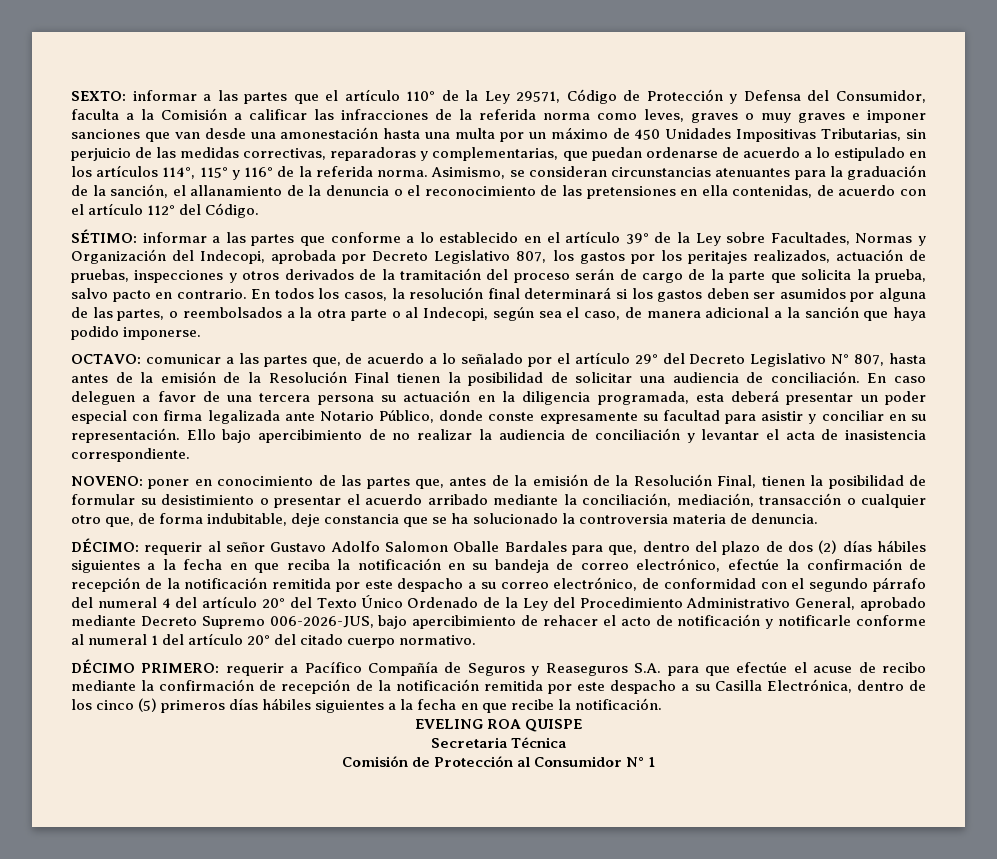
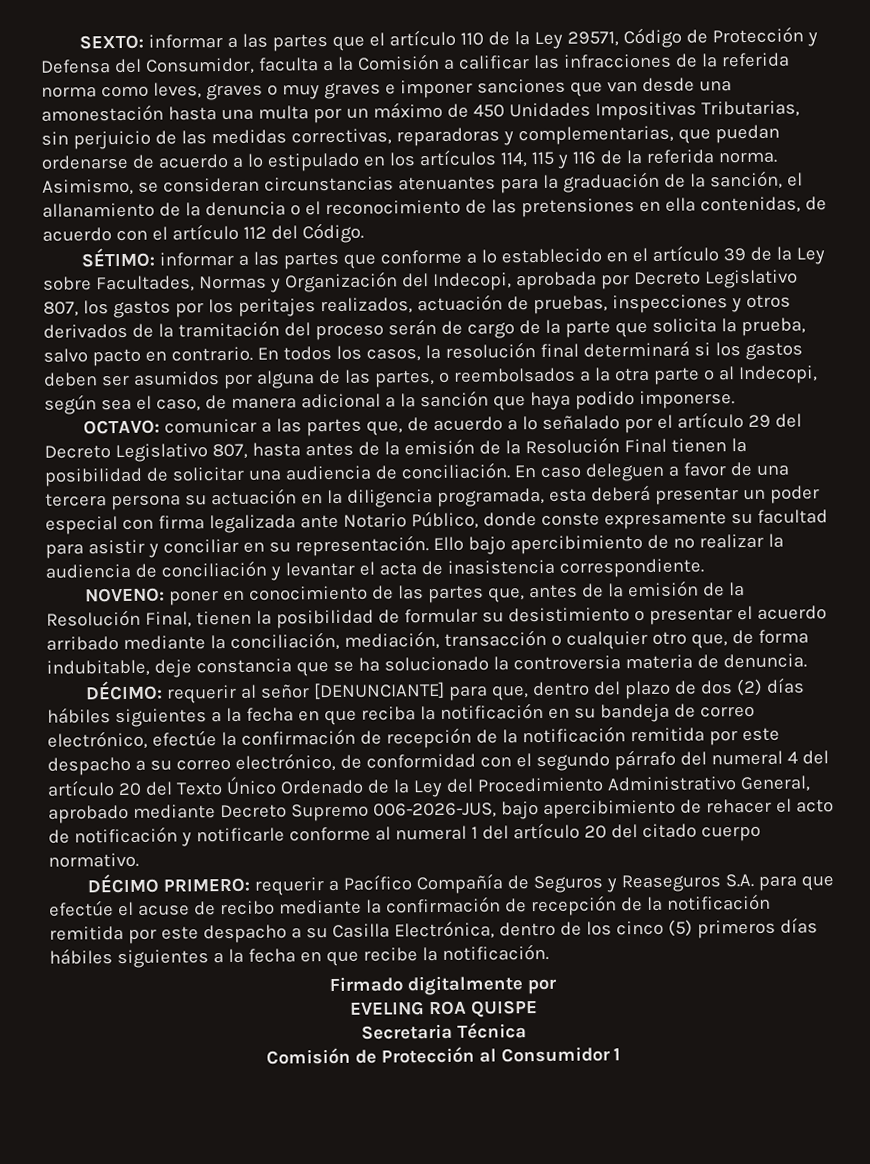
- informar a las partes que el artículo 110° de la Ley 29571, Código de Protección y Defensa del Consumidor, faculta a la Comisión a calificar las infracciones de la referida norma como leves, graves o muy graves e imponer sanciones que van desde una amonestación hasta una multa por un máximo de 450 Unidades Impositivas Tributarias, sin perjuicio de las medidas correctivas, reparadoras y complementarias, que puedan ordenarse de acuerdo a lo estipulado en los artículos 114°, 115° y 116° de la referida norma.
+ informar a las partes que el artículo 110 de la Ley 29571, Código de Protección y Defensa del Consumidor, faculta a la Comisión a calificar las infracciones de la referida norma como leves, graves o muy graves e imponer sanciones que van desde una amonestación hasta una multa por un máximo de 450 Unidades Impositivas Tributarias, sin perjuicio de las medidas correctivas, reparadoras y complementarias, que puedan ordenarse de acuerdo a lo estipulado en los artículos 114, 115 y 116 de la referida norma.
- Asimismo, se consideran circunstancias atenuantes para la graduación de la sanción, el allanamiento de la denuncia o el reconocimiento de las pretensiones en ella contenidas, de acuerdo con el artículo 112° del Código.
+ Asimismo, se consideran circunstancias atenuantes para la graduación de la sanción, el allanamiento de la denuncia o el reconocimiento de las pretensiones en ella contenidas, de acuerdo con el artículo 112 del Código.
- SÉTIMO: informar a las partes que conforme a lo establecido en el artículo 39° de la Ley sobre Facultades, Normas y Organización del Indecopi, aprobada por Decreto Legislativo 807, los gastos por los peritajes realizados, actuación de pruebas, inspecciones y otros derivados de la tramitación del proceso serán de cargo de la parte que solicita la prueba, salvo pacto en contrario.
+ SÉTIMO: informar a las partes que conforme a lo establecido en el artículo 39 de la Ley sobre Facultades, Normas y Organización del Indecopi, aprobada por Decreto Legislativo 807, los gastos por los peritajes realizados, actuación de pruebas, inspecciones y otros derivados de la tramitación del proceso serán de cargo de la parte que solicita la prueba, salvo pacto en contrario.
- OCTAVO: comunicar a las partes que, de acuerdo a lo señalado por el artículo 29° del Decreto Legislativo N° 807, hasta antes de la emisión de la Resolución Final tienen la posibilidad de solicitar una audiencia de conciliación.
+ OCTAVO: comunicar a las partes que, de acuerdo a lo señalado por el artículo 29 del Decreto Legislativo 807, hasta antes de la emisión de la Resolución Final tienen la posibilidad de solicitar una audiencia de conciliación.
- requerir al señor Gustavo Adolfo Salomon Oballe Bardales para que, dentro del plazo de dos (2) días hábiles siguientes a la fecha en que reciba la notificación en su bandeja de correo electrónico, efectúe la confirmación de recepción de la notificación remitida por este despacho a su correo electrónico, de conformidad con el segundo párrafo del numeral 4 del artículo 20° del Texto Único Ordenado de la Ley del Procedimiento Administrativo General, aprobado mediante Decreto Supremo 006-2026-JUS, bajo apercibimiento de rehacer el acto de notificación y notificarle conforme al numeral 1 del artículo 20° del citado cuerpo normativo.
+ requerir al señor [DENUNCIANTE] para que, dentro del plazo de dos (2) días hábiles siguientes a la fecha en que reciba la notificación en su bandeja de correo electrónico, efectúe la confirmación de recepción de la notificación remitida por este despacho a su correo electrónico, de conformidad con el segundo párrafo del numeral 4 del artículo 20 del Texto Único Ordenado de la Ley del Procedimiento Administrativo General, aprobado mediante Decreto Supremo 006-2026-JUS, bajo apercibimiento de rehacer el acto de notificación y notificarle conforme al numeral 1 del artículo 20 del citado cuerpo normativo.
+ Firmado digitalmente por
- Comisión de Protección al Consumidor N° 1
+ Comisión de Protección al Consumidor 1

